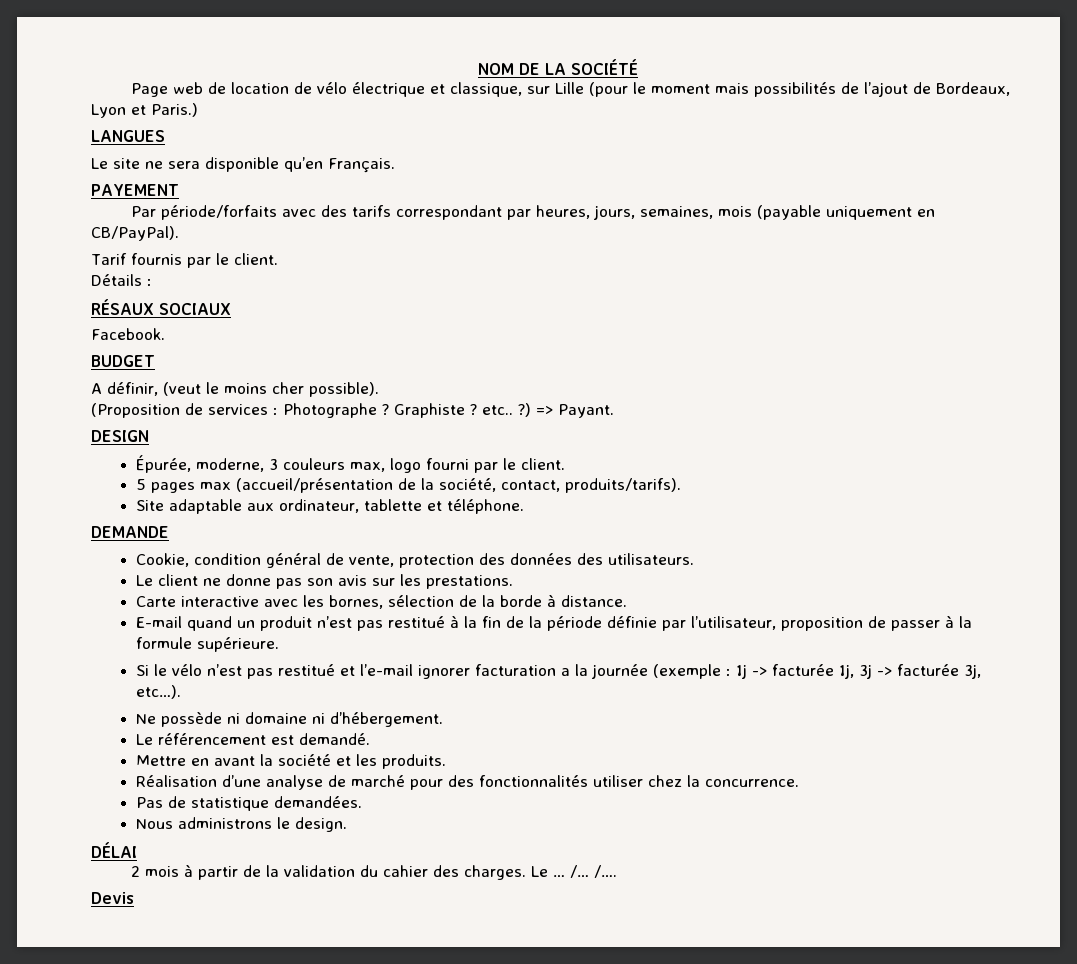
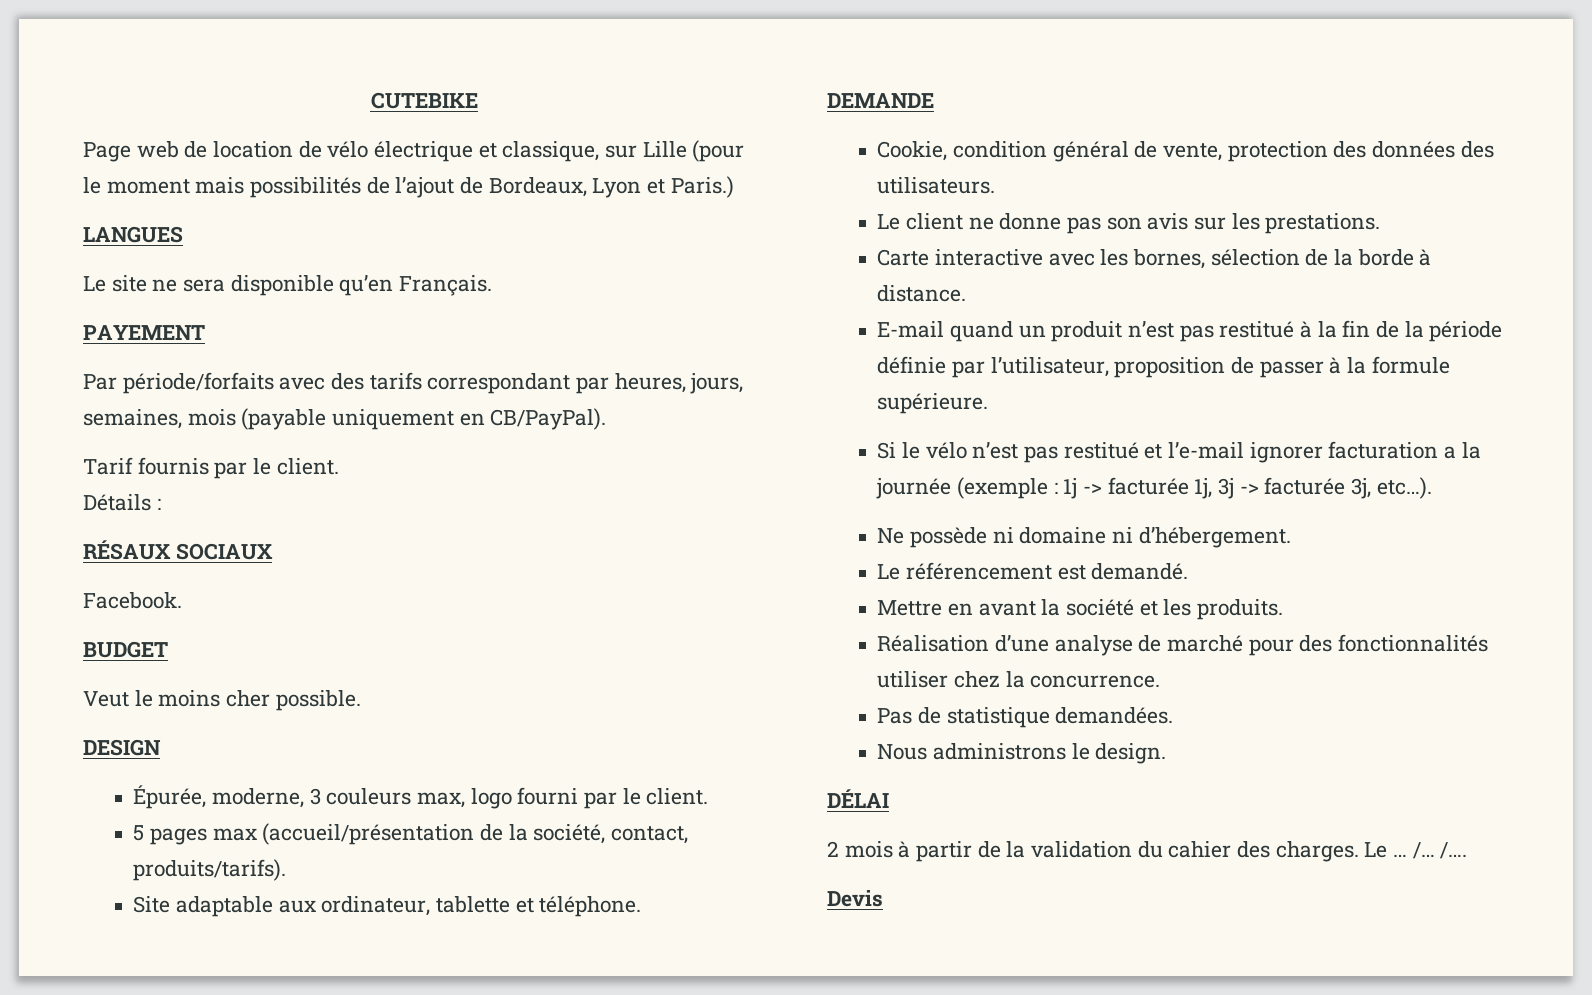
- NOM DE LA SOCIÉTÉ
+ CUTEBIKE
- A définir, (veut le moins cher possible).
- (Proposition de services : Photographe ? Graphiste ? etc.. ?) => Payant.
+ Veut le moins cher possible.

